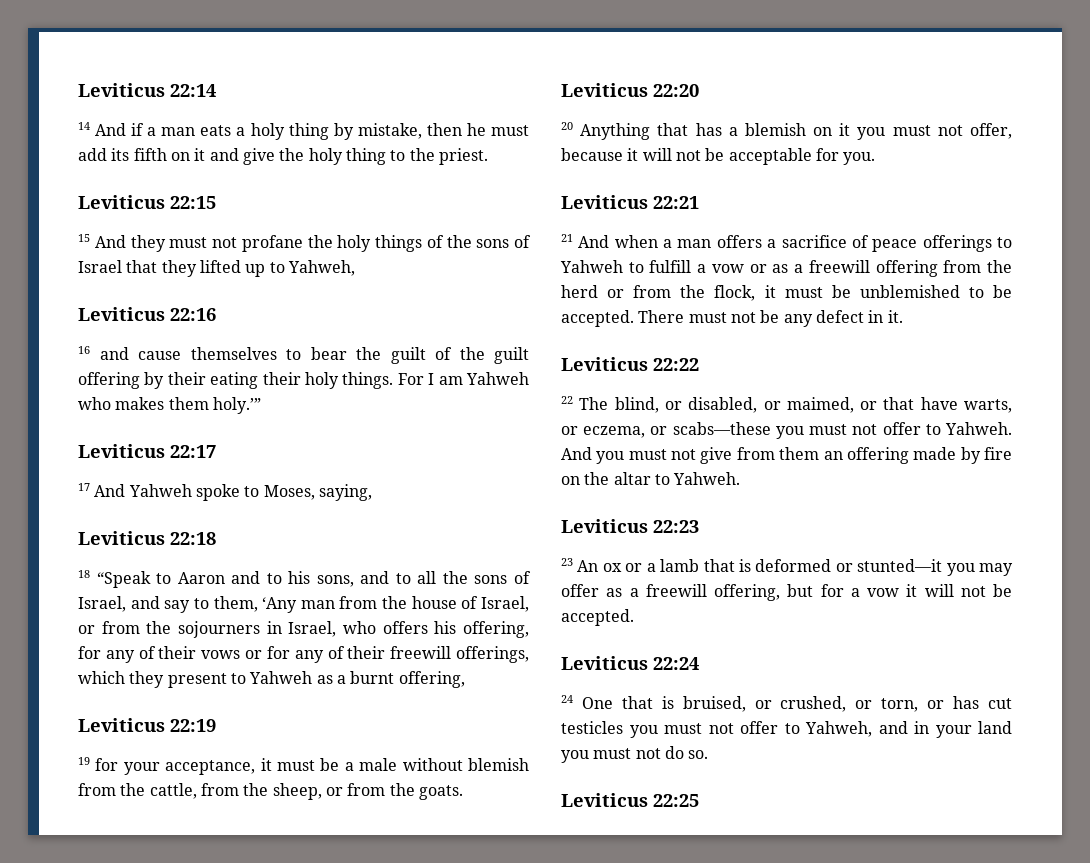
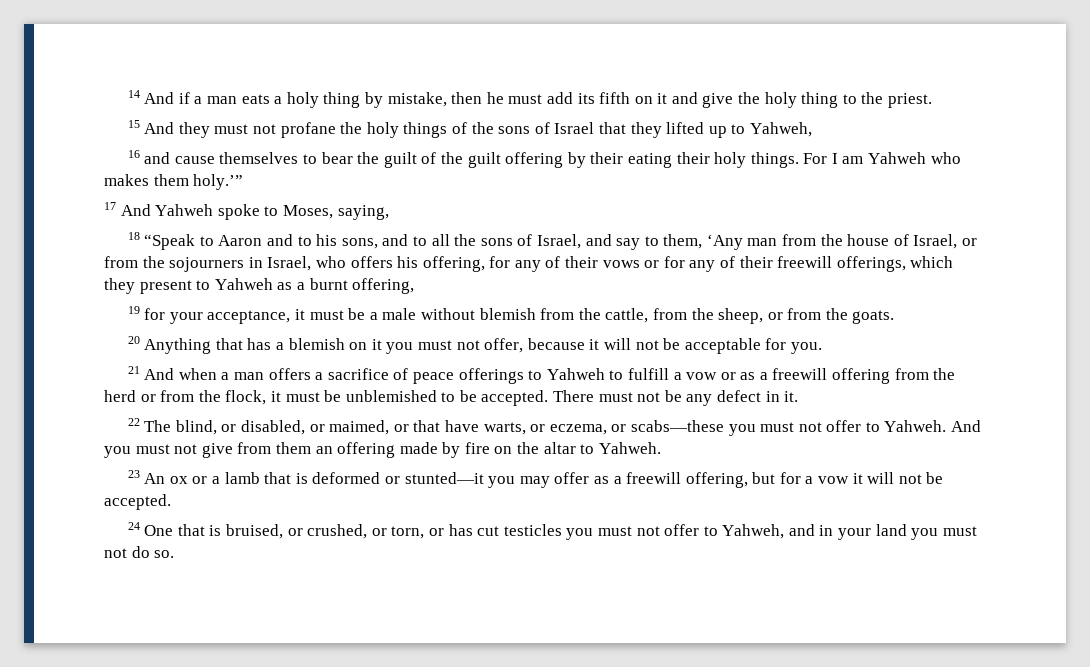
- Leviticus 22:14
- Leviticus 22:15
- Leviticus 22:16
- Leviticus 22:17
- Leviticus 22:18
- Leviticus 22:19
- Leviticus 22:20
- Leviticus 22:21
- Leviticus 22:22
- Leviticus 22:23
- Leviticus 22:24
- Leviticus 22:25

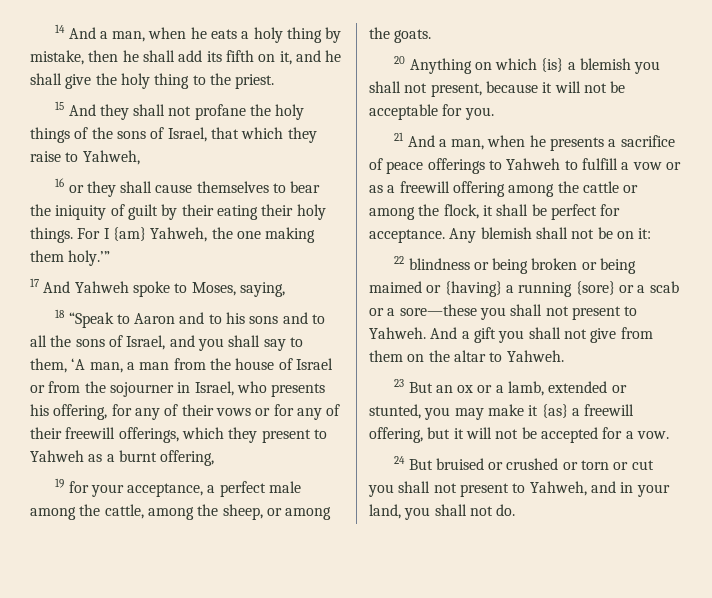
- 14 And if a man eats a holy thing by mistake, then he must add its fifth on it and give the holy thing to the priest.
+ 14 And a man, when he eats a holy thing by mistake, then he shall add its fifth on it, and he shall give the holy thing to the priest.
- 15 And they must not profane the holy things of the sons of Israel that they lifted up to Yahweh,
+ 15 And they shall not profane the holy things of the sons of Israel, that which they raise to Yahweh,
- 16 and cause themselves to bear the guilt of the guilt offering by their eating their holy things.
+ 16 or they shall cause themselves to bear the iniquity of guilt by their eating their holy things.
- For I am Yahweh who makes them holy.’”
+ For I {am} Yahweh, the one making them holy.’”
- 18 “Speak to Aaron and to his sons, and to all the sons of Israel, and say to them, ‘Any man from the house of Israel, or from the sojourners in Israel, who offers his offering, for any of their vows or for any of their freewill offerings, which they present to Yahweh as a burnt offering,
+ 18 “Speak to Aaron and to his sons and to all the sons of Israel, and you shall say to them, ‘A man, a man from the house of Israel or from the sojourner in Israel, who presents his offering, for any of their vows or for any of their freewill offerings, which they present to Yahweh as a burnt offering,
- 19 for your acceptance, it must be a male without blemish from the cattle, from the sheep, or from the goats.
+ 19 for your acceptance, a perfect male among the cattle, among the sheep, or among the goats.
- 20 Anything that has a blemish on it you must not offer, because it will not be acceptable for you.
+ 20 Anything on which {is} a blemish you shall not present, because it will not be acceptable for you.
- 21 And when a man offers a sacrifice of peace offerings to Yahweh to fulfill a vow or as a freewill offering from the herd or from the flock, it must be unblemished to be accepted. There must not be any defect in it.
- 22 The blind, or disabled, or maimed, or that have warts, or eczema, or scabs—these you must not offer to Yahweh. And you must not give from them an offering made by fire on the altar to Yahweh.
+ 21 And a man, when he presents a sacrifice of peace offerings to Yahweh to fulfill a vow or as a freewill offering among the cattle or among the flock, it shall be perfect for acceptance. Any blemish shall not be on it:
+ 22 blindness or being broken or being maimed or {having} a running {sore} or a scab or a sore—these you shall not present to Yahweh. And a gift you shall not give from them on the altar to Yahweh.
- 23 An ox or a lamb that is deformed or stunted—it you may offer as a freewill offering, but for a vow it will not be accepted.
- 24 One that is bruised, or crushed, or torn, or has cut testicles you must not offer to Yahweh, and in your land you must not do so.
+ 23 But an ox or a lamb, extended or stunted, you may make it {as} a freewill offering, but it will not be accepted for a vow.
+ 24 But bruised or crushed or torn or cut you shall not present to Yahweh, and in your land, you shall not do.

